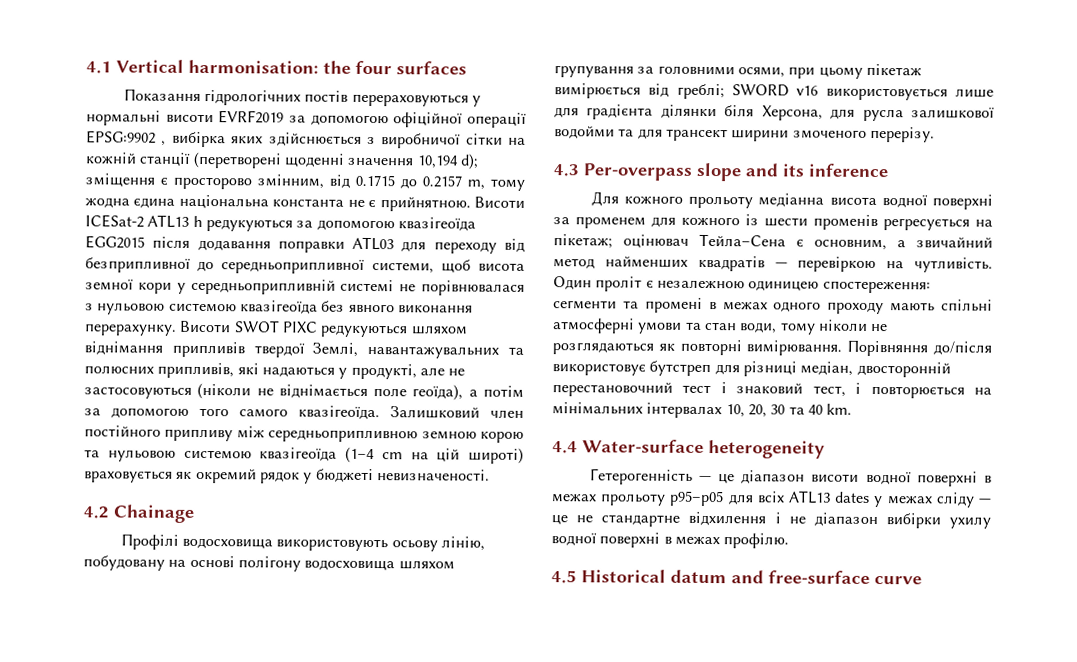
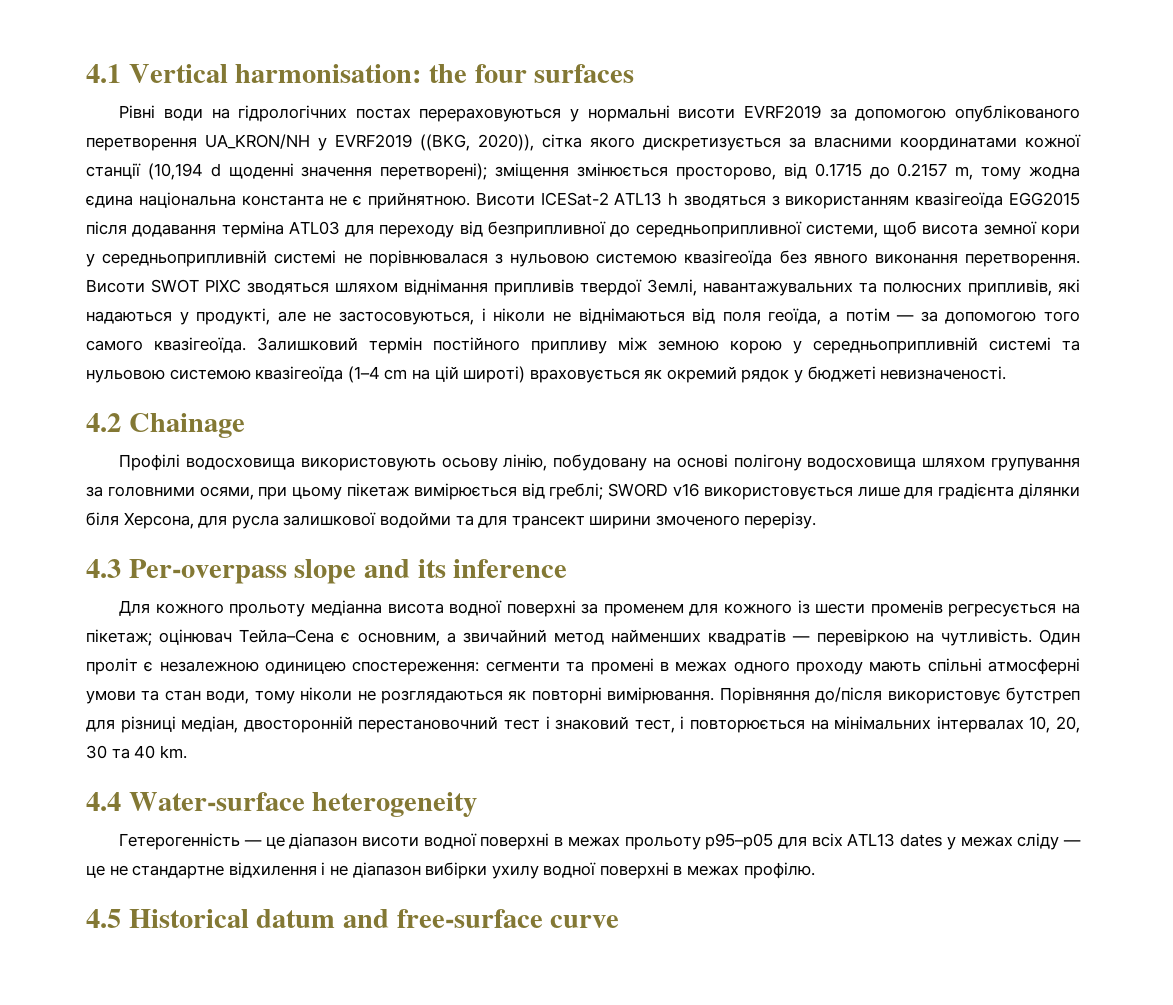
- Показання гідрологічних постів перераховуються у нормальні висоти EVRF2019 за допомогою офіційної операції EPSG:9902 , вибірка яких здійснюється з виробничої сітки на кожній станції (перетворені щоденні значення 10,194 d); зміщення є просторово змінним, від 0.1715 до 0.2157 m, тому жодна єдина національна константа не є прийнятною.
+ Рівні води на гідрологічних постах перераховуються у нормальні висоти EVRF2019 за допомогою опублікованого перетворення UA_KRON/NH у EVRF2019 ((BKG, 2020)), сітка якого дискретизується за власними координатами кожної станції (10,194 d щоденні значення перетворені); зміщення змінюється просторово, від 0.1715 до 0.2157 m, тому жодна єдина національна константа не є прийнятною.
- Висоти ICESat-2 ATL13 h редукуються за допомогою квазігеоїда EGG2015 після додавання поправки ATL03 для переходу від безприпливної до середньоприпливної системи, щоб висота земної кори у середньоприпливній системі не порівнювалася з нульовою системою квазігеоїда без явного виконання перерахунку.
+ Висоти ICESat-2 ATL13 h зводяться з використанням квазігеоїда EGG2015 після додавання терміна ATL03 для переходу від безприпливної до середньоприпливної системи, щоб висота земної кори у середньоприпливній системі не порівнювалася з нульовою системою квазігеоїда без явного виконання перетворення.
- Висоти SWOT PIXC редукуються шляхом віднімання припливів твердої Землі, навантажувальних та полюсних припливів, які надаються у продукті, але не застосовуються (ніколи не віднімається поле геоїда), а потім за допомогою того самого квазігеоїда.
+ Висоти SWOT PIXC зводяться шляхом віднімання припливів твердої Землі, навантажувальних та полюсних припливів, які надаються у продукті, але не застосовуються, і ніколи не віднімаються від поля геоїда, а потім — за допомогою того самого квазігеоїда.
- Залишковий член постійного припливу між середньоприпливною земною корою та нульовою системою квазігеоїда (1–4 cm на цій широті) враховується як окремий рядок у бюджеті невизначеності.
+ Залишковий термін постійного припливу між земною корою у середньоприпливній системі та нульовою системою квазігеоїда (1–4 cm на цій широті) враховується як окремий рядок у бюджеті невизначеності.

